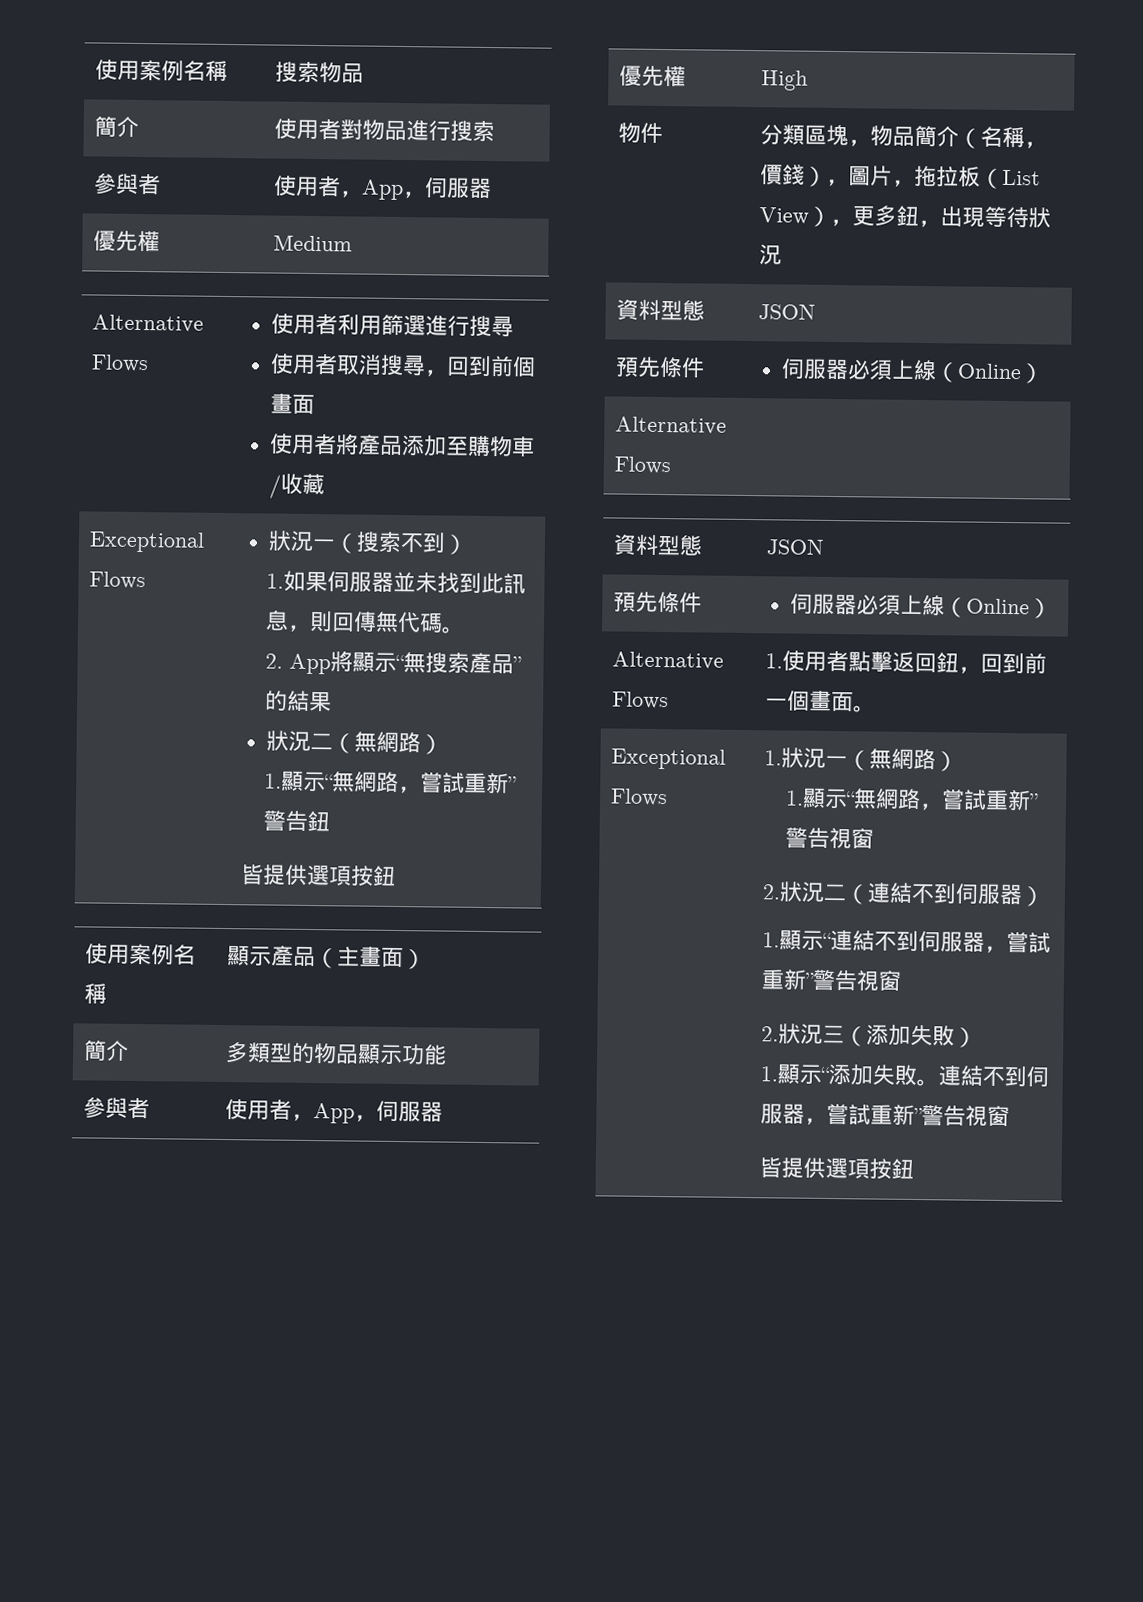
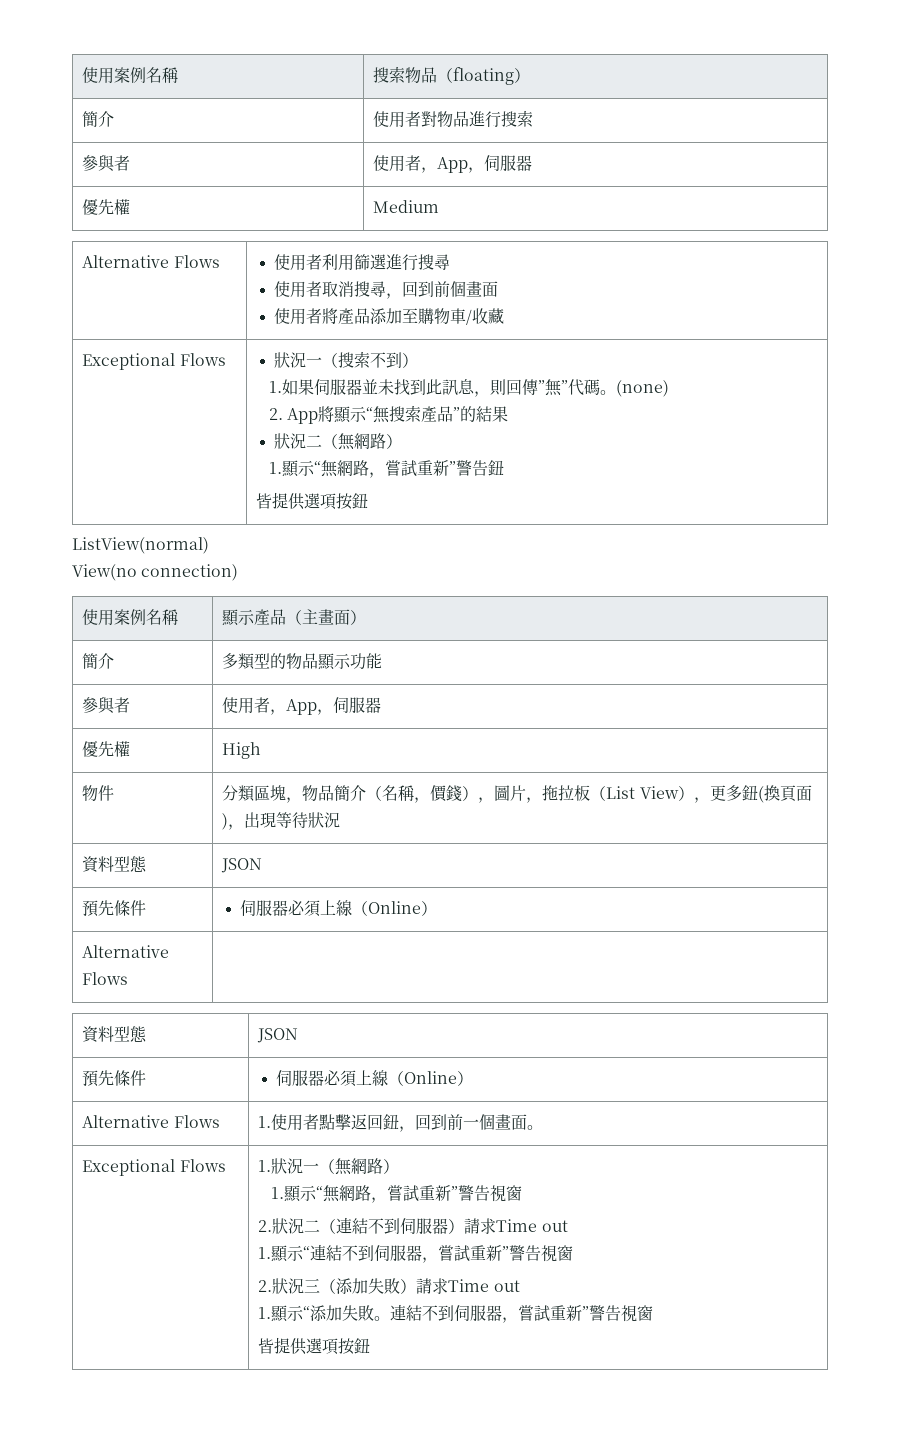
- 使用案例名稱 | 搜索物品
+ 使用案例名稱 | 搜索物品（floating）
- 1.如果伺服器並未找到此訊息，則回傳無代碼。
+ 1.如果伺服器並未找到此訊息，則回傳”無”代碼。(none)
+ ListView(normal)
+ View(no connection)
- 物件 | 分類區塊，物品簡介（名稱，價錢），圖片，拖拉板（List View），更多鈕，出現等待狀況
+ 物件 | 分類區塊，物品簡介（名稱，價錢），圖片，拖拉板（List View），更多鈕(換頁面)，出現等待狀況
- 2.狀況二（連結不到伺服器）
+ 2.狀況二（連結不到伺服器）請求Time out
- 2.狀況三（添加失敗）
+ 2.狀況三（添加失敗）請求Time out

